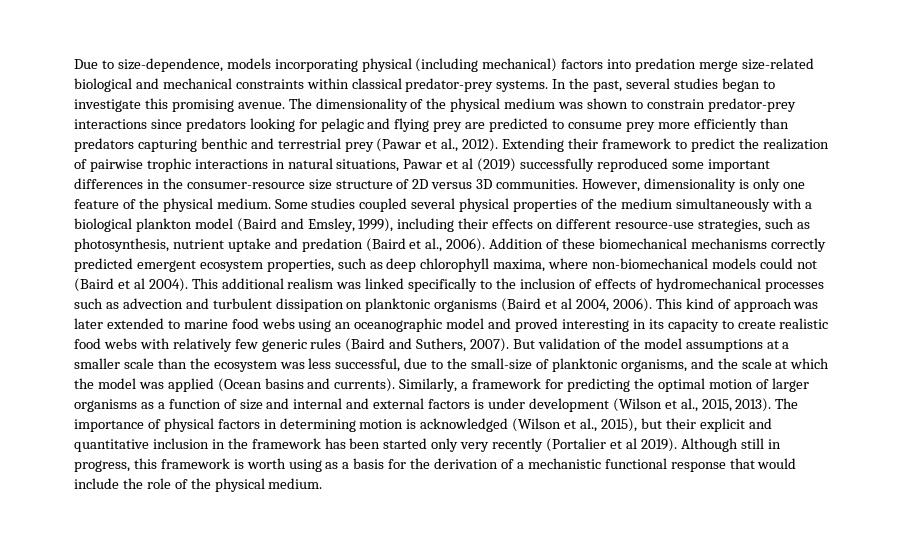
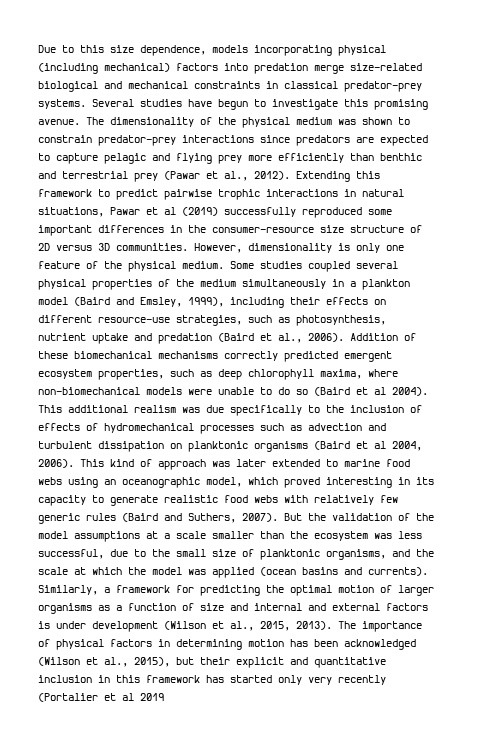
- Due to size-dependence, models incorporating physical (including mechanical) factors into predation merge size-related biological and mechanical constraints within classical predator-prey systems.
+ Due to this size dependence, models incorporating physical (including mechanical) factors into predation merge size-related biological and mechanical constraints in classical predator-prey systems.
- In the past, several studies began to investigate this promising avenue.
+ Several studies have begun to investigate this promising avenue.
- The dimensionality of the physical medium was shown to constrain predator-prey interactions since predators looking for pelagic and flying prey are predicted to consume prey more efficiently than predators capturing benthic and terrestrial prey (Pawar et al., 2012).
+ The dimensionality of the physical medium was shown to constrain predator-prey interactions since predators are expected to capture pelagic and flying prey more efficiently than benthic and terrestrial prey (Pawar et al., 2012).
- Extending their framework to predict the realization of pairwise trophic interactions in natural situations, Pawar et al (2019) successfully reproduced some important differences in the consumer-resource size structure of 2D versus 3D communities.
+ Extending this framework to predict pairwise trophic interactions in natural situations, Pawar et al (2019) successfully reproduced some important differences in the consumer-resource size structure of 2D versus 3D communities.
- Some studies coupled several physical properties of the medium simultaneously with a biological plankton model (Baird and Emsley, 1999), including their effects on different resource-use strategies, such as photosynthesis, nutrient uptake and predation (Baird et al., 2006).
+ Some studies coupled several physical properties of the medium simultaneously in a plankton model (Baird and Emsley, 1999), including their effects on different resource-use strategies, such as photosynthesis, nutrient uptake and predation (Baird et al., 2006).
- Addition of these biomechanical mechanisms correctly predicted emergent ecosystem properties, such as deep chlorophyll maxima, where non-biomechanical models could not (Baird et al 2004).
+ Addition of these biomechanical mechanisms correctly predicted emergent ecosystem properties, such as deep chlorophyll maxima, where non-biomechanical models were unable to do so (Baird et al 2004).
- This additional realism was linked specifically to the inclusion of effects of hydromechanical processes such as advection and turbulent dissipation on planktonic organisms (Baird et al 2004, 2006).
+ This additional realism was due specifically to the inclusion of effects of hydromechanical processes such as advection and turbulent dissipation on planktonic organisms (Baird et al 2004, 2006).
- This kind of approach was later extended to marine food webs using an oceanographic model and proved interesting in its capacity to create realistic food webs with relatively few generic rules (Baird and Suthers, 2007).
+ This kind of approach was later extended to marine food webs using an oceanographic model, which proved interesting in its capacity to generate realistic food webs with relatively few generic rules (Baird and Suthers, 2007).
- But validation of the model assumptions at a smaller scale than the ecosystem was less successful, due to the small-size of planktonic organisms, and the scale at which the model was applied (Ocean basins and currents).
+ But the validation of the model assumptions at a scale smaller than the ecosystem was less successful, due to the small size of planktonic organisms, and the scale at which the model was applied (ocean basins and currents).
- The importance of physical factors in determining motion is acknowledged (Wilson et al., 2015), but their explicit and quantitative inclusion in the framework has been started only very recently (Portalier et al 2019). Although still in progress, this framework is worth using as a basis for the derivation of a mechanistic functional response that would include the role of the physical medium.
+ The importance of physical factors in determining motion has been acknowledged (Wilson et al., 2015), but their explicit and quantitative inclusion in this framework has started only very recently (Portalier et al 2019

